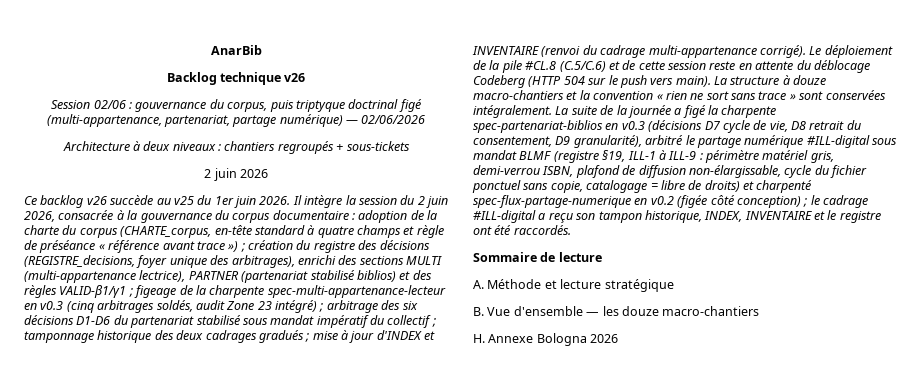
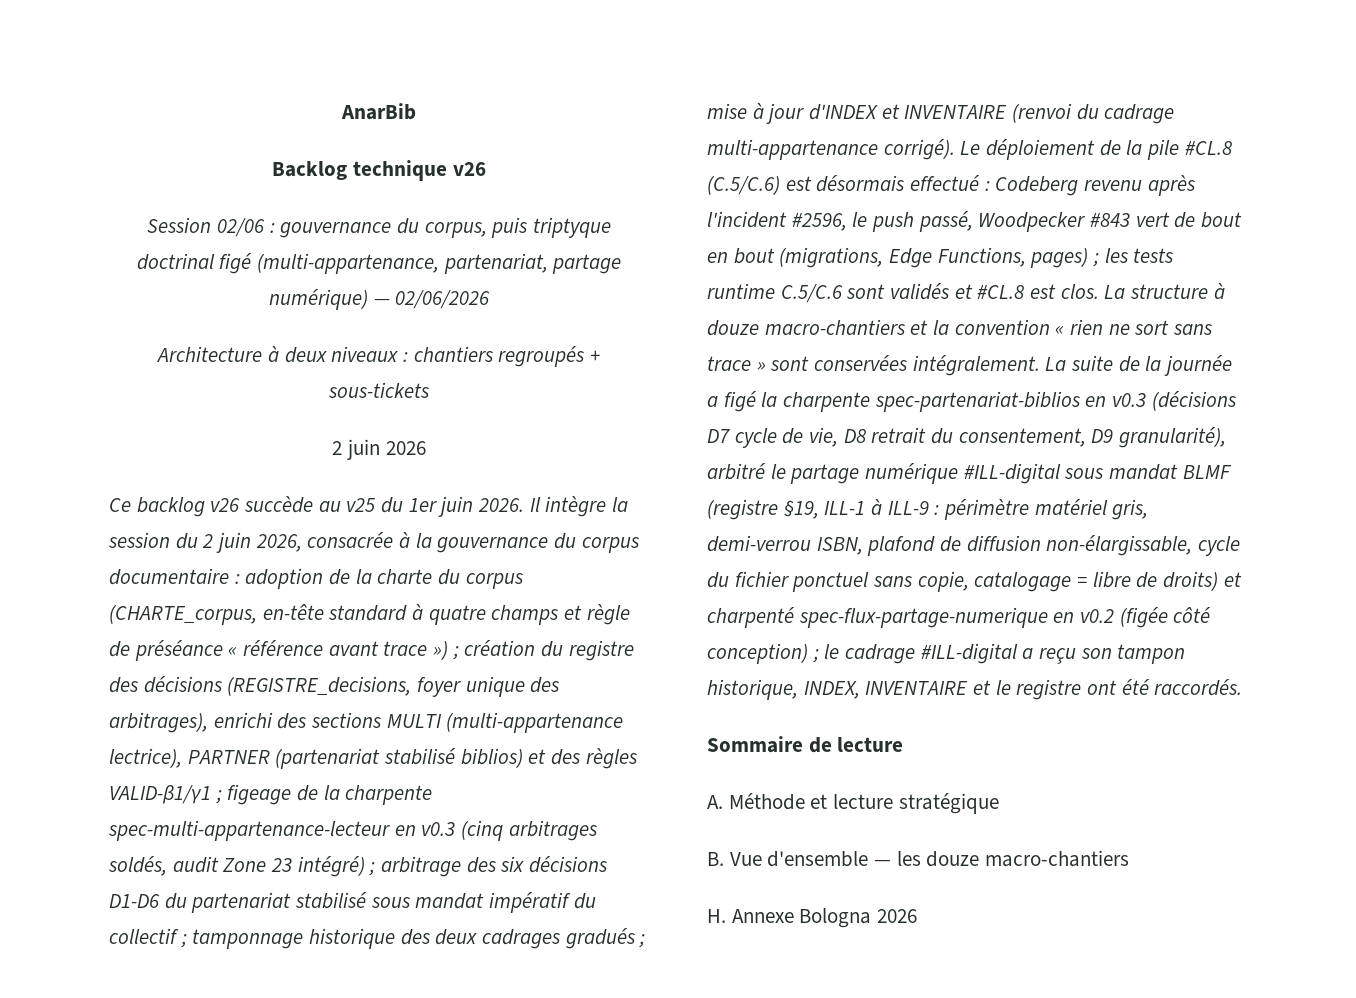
- Le déploiement de la pile #CL.8 (C.5/C.6) et de cette session reste en attente du déblocage Codeberg (HTTP 504 sur le push vers main).
+ Le déploiement de la pile #CL.8 (C.5/C.6) est désormais effectué : Codeberg revenu après l'incident #2596, le push passé, Woodpecker #843 vert de bout en bout (migrations, Edge Functions, pages) ; les tests runtime C.5/C.6 sont validés et #CL.8 est clos.

